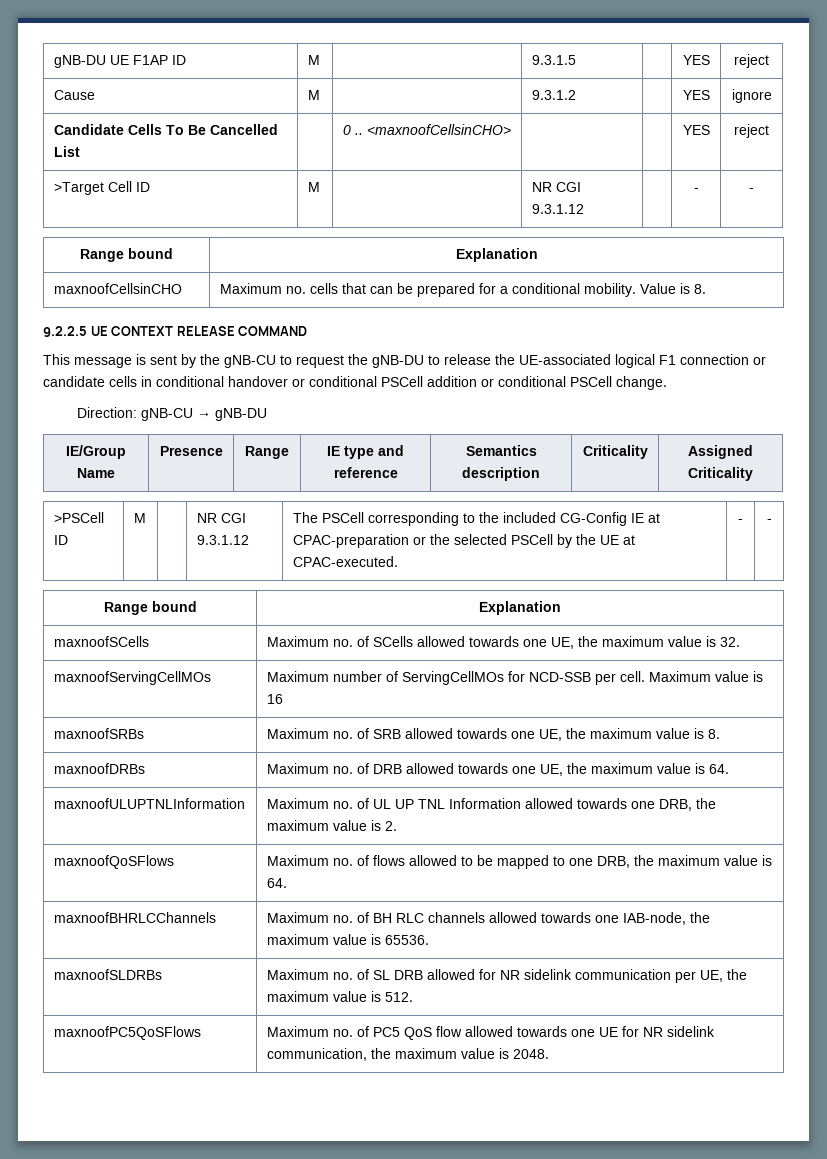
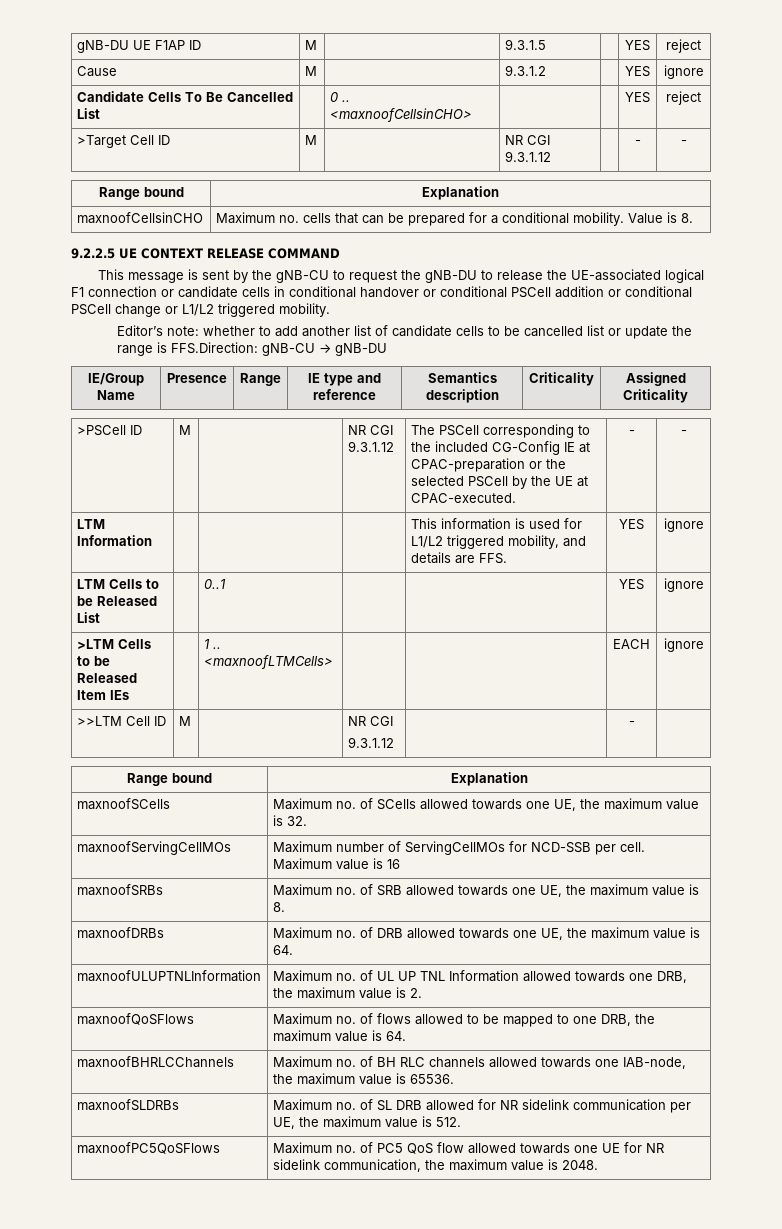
- This message is sent by the gNB-CU to request the gNB-DU to release the UE-associated logical F1 connection or candidate cells in conditional handover or conditional PSCell addition or conditional PSCell change.
- Direction: gNB-CU → gNB-DU
+ This message is sent by the gNB-CU to request the gNB-DU to release the UE-associated logical F1 connection or candidate cells in conditional handover or conditional PSCell addition or conditional PSCell change or L1/L2 triggered mobility.
+ Editor’s note: whether to add another list of candidate cells to be cancelled list or update the range is FFS.Direction: gNB-CU → gNB-DU
+ LTM Information | | | | This information is used for L1/L2 triggered mobility, and details are FFS. | YES | ignore
+ LTM Cells to be Released List | | 0..1 | | | YES | ignore
+ >LTM Cells to be Released Item IEs | | 1 .. <maxnoofLTMCells> | | | EACH | ignore
+ >>LTM Cell ID | M | | NR CGI
+ 9.3.1.12 | | - |

